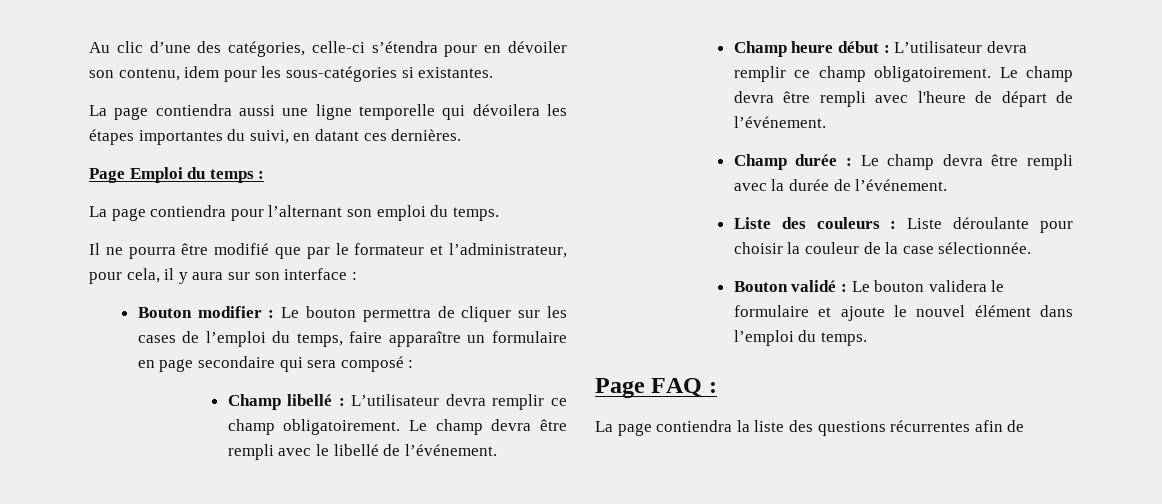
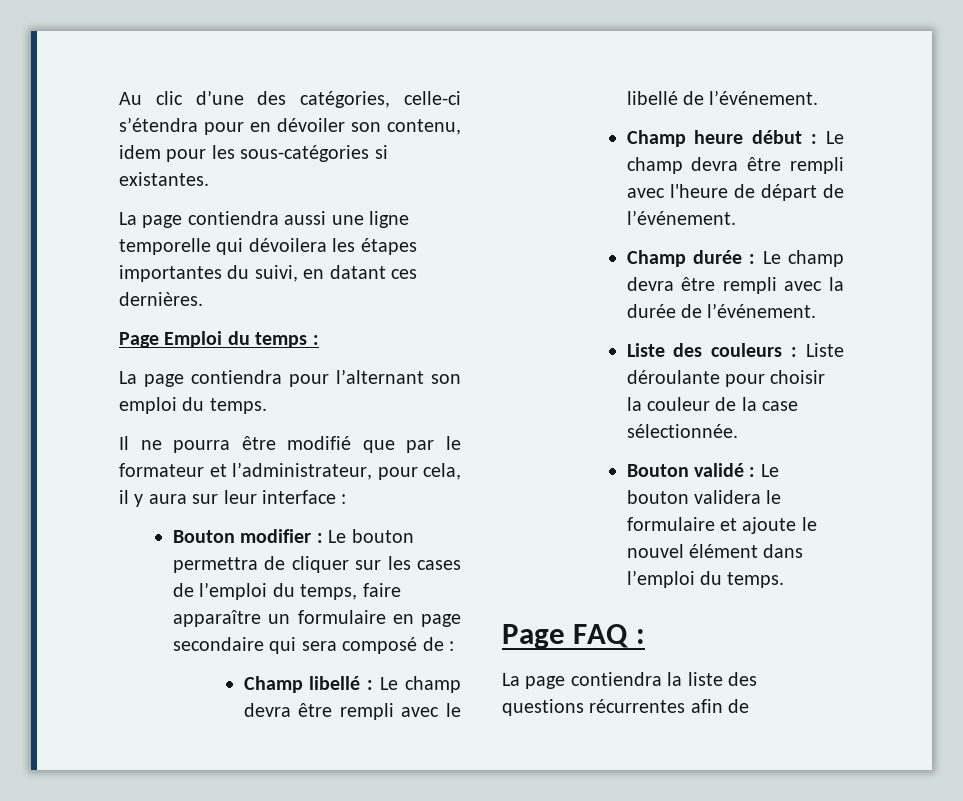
- Il ne pourra être modifié que par le formateur et l’administrateur, pour cela, il y aura sur son interface :
+ Il ne pourra être modifié que par le formateur et l’administrateur, pour cela, il y aura sur leur interface :
- Bouton modifier : Le bouton permettra de cliquer sur les cases de l’emploi du temps, faire apparaître un formulaire en page secondaire qui sera composé :
+ Bouton modifier : Le bouton permettra de cliquer sur les cases de l’emploi du temps, faire apparaître un formulaire en page secondaire qui sera composé de :
- Champ libellé : L’utilisateur devra remplir ce champ obligatoirement. Le champ devra être rempli avec le libellé de l’événement.
+ Champ libellé : Le champ devra être rempli avec le libellé de l’événement.
- Champ heure début : L’utilisateur devra remplir ce champ obligatoirement. Le champ devra être rempli avec l'heure de départ de l’événement.
+ Champ heure début : Le champ devra être rempli avec l'heure de départ de l’événement.

